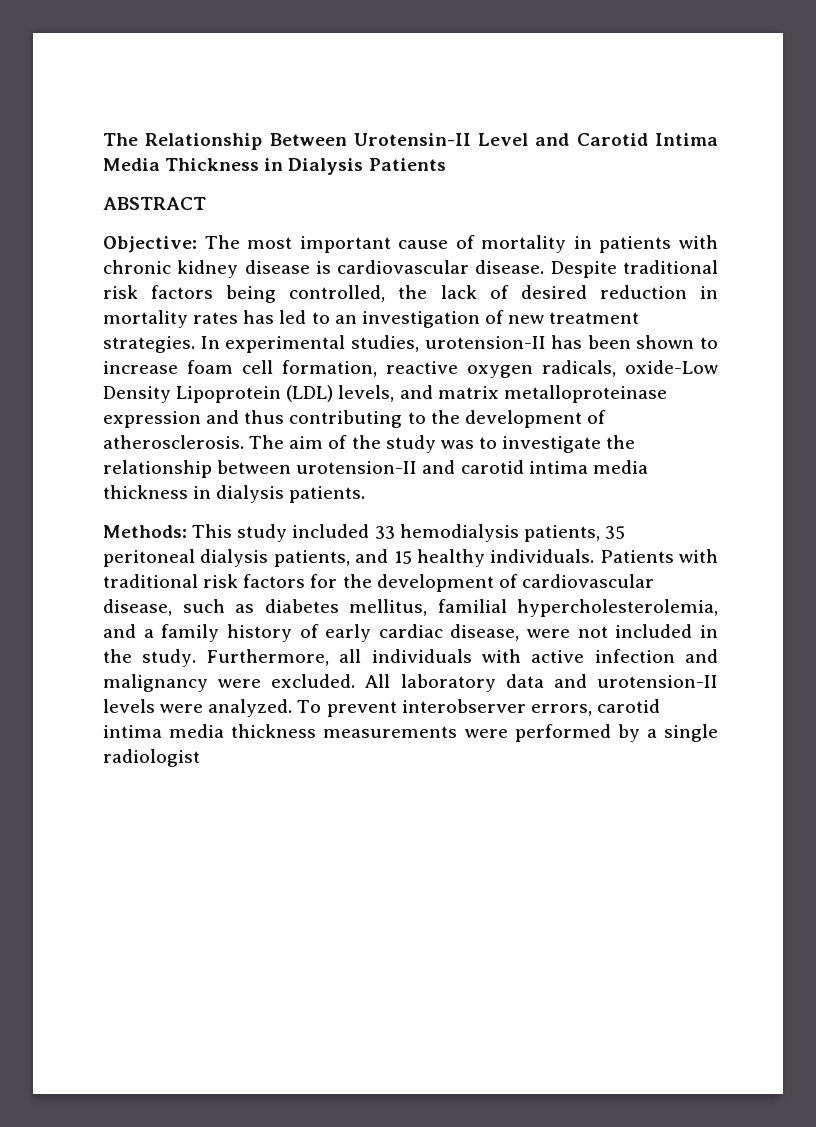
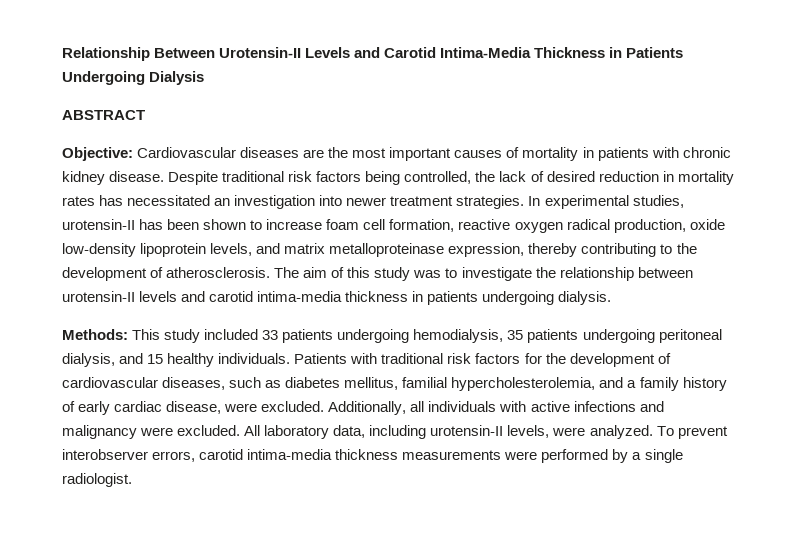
- The Relationship Between Urotensin-II Level and Carotid Intima Media Thickness in Dialysis Patients
+ Relationship Between Urotensin-II Levels and Carotid Intima-Media Thickness in Patients Undergoing Dialysis
- Objective: The most important cause of mortality in patients with chronic kidney disease is cardiovascular disease.
+ Objective: Cardiovascular diseases are the most important causes of mortality in patients with chronic kidney disease.
- Despite traditional risk factors being controlled, the lack of desired reduction in mortality rates has led to an investigation of new treatment strategies.
+ Despite traditional risk factors being controlled, the lack of desired reduction in mortality rates has necessitated an investigation into newer treatment strategies.
- In experimental studies, urotension-II has been shown to increase foam cell formation, reactive oxygen radicals, oxide-Low Density Lipoprotein (LDL) levels, and matrix metalloproteinase expression and thus contributing to the development of atherosclerosis.
+ In experimental studies, urotensin-II has been shown to increase foam cell formation, reactive oxygen radical production, oxide low-density lipoprotein levels, and matrix metalloproteinase expression, thereby contributing to the development of atherosclerosis.
- The aim of the study was to investigate the relationship between urotension-II and carotid intima media thickness in dialysis patients.
+ The aim of this study was to investigate the relationship between urotensin-II levels and carotid intima-media thickness in patients undergoing dialysis.
- Methods: This study included 33 hemodialysis patients, 35 peritoneal dialysis patients, and 15 healthy individuals.
+ Methods: This study included 33 patients undergoing hemodialysis, 35 patients undergoing peritoneal dialysis, and 15 healthy individuals.
- Patients with traditional risk factors for the development of cardiovascular disease, such as diabetes mellitus, familial hypercholesterolemia, and a family history of early cardiac disease, were not included in the study. Furthermore, all individuals with active infection and malignancy were excluded.
+ Patients with traditional risk factors for the development of cardiovascular diseases, such as diabetes mellitus, familial hypercholesterolemia, and a family history of early cardiac disease, were excluded. Additionally, all individuals with active infections and malignancy were excluded.
- All laboratory data and urotension-II levels were analyzed.
+ All laboratory data, including urotensin-II levels, were analyzed.
- To prevent interobserver errors, carotid intima media thickness measurements were performed by a single radiologist
+ To prevent interobserver errors, carotid intima-media thickness measurements were performed by a single radiologist.

